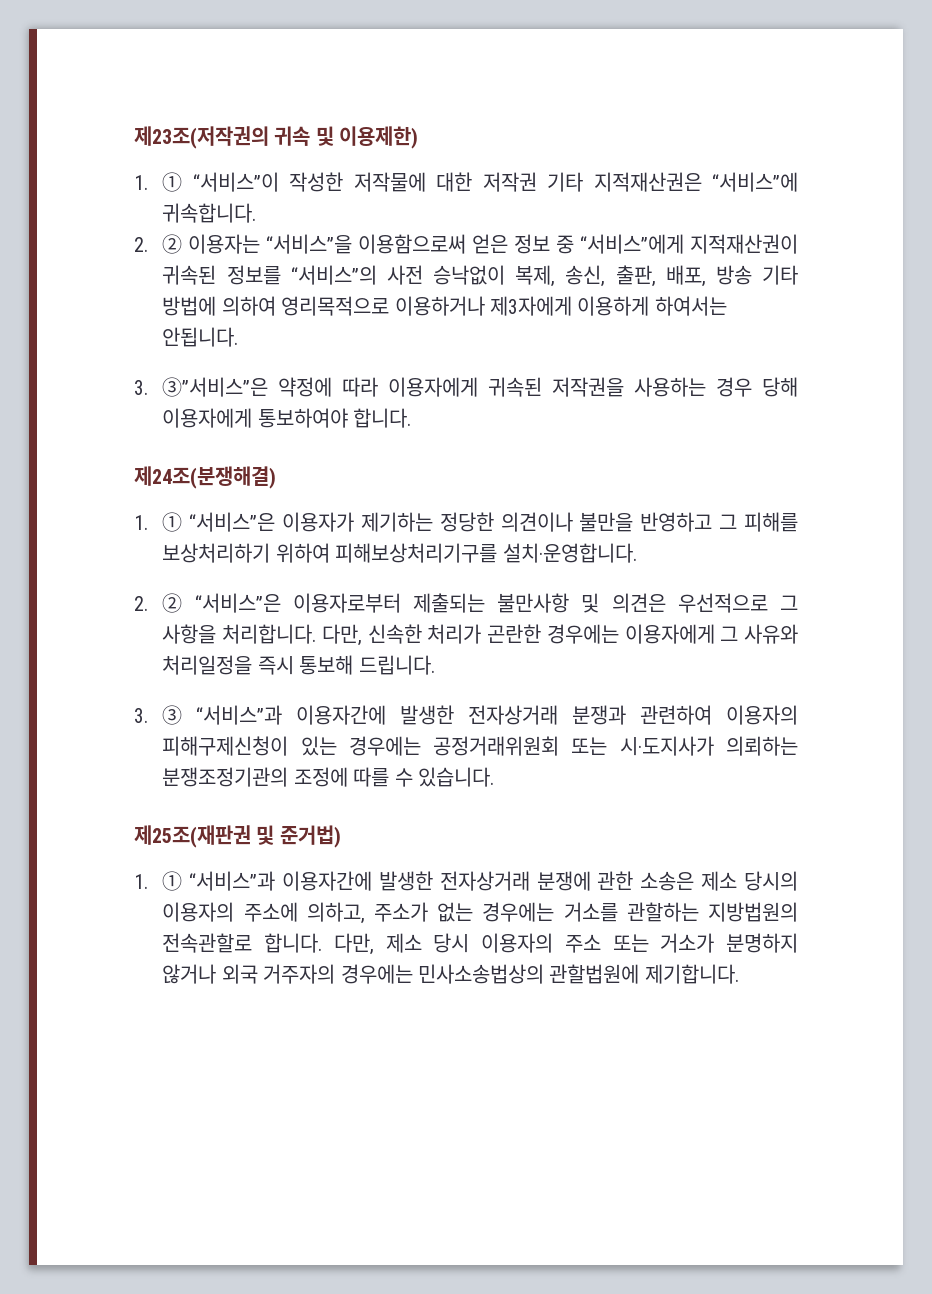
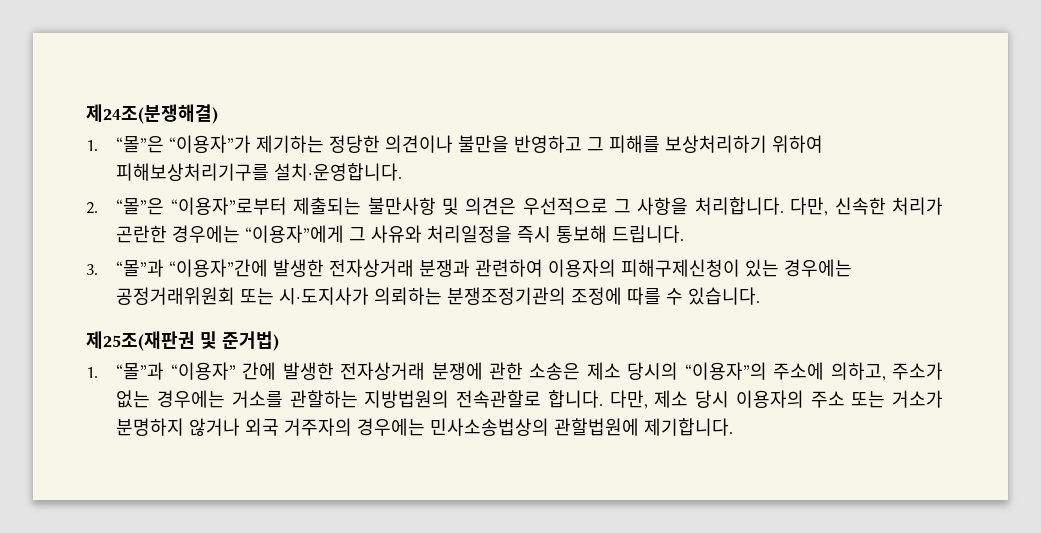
- 제23조(저작권의 귀속 및 이용제한)
- 1. ① “서비스”이 작성한 저작물에 대한 저작권 기타 지적재산권은 “서비스”에 귀속합니다.
- 2. ② 이용자는 “서비스”을 이용함으로써 얻은 정보 중 “서비스”에게 지적재산권이 귀속된 정보를 “서비스”의 사전 승낙없이 복제, 송신, 출판, 배포, 방송 기타 방법에 의하여 영리목적으로 이용하거나 제3자에게 이용하게 하여서는 안됩니다.
- 3. ③”서비스”은 약정에 따라 이용자에게 귀속된 저작권을 사용하는 경우 당해 이용자에게 통보하여야 합니다.
- 1. ① “서비스”은 이용자가 제기하는 정당한 의견이나 불만을 반영하고 그 피해를 보상처리하기 위하여 피해보상처리기구를 설치·운영합니다.
+ 1. “몰”은 “이용자”가 제기하는 정당한 의견이나 불만을 반영하고 그 피해를 보상처리하기 위하여 피해보상처리기구를 설치·운영합니다.
- 2. ② “서비스”은 이용자로부터 제출되는 불만사항 및 의견은 우선적으로 그 사항을 처리합니다.
+ 2. “몰”은 “이용자”로부터 제출되는 불만사항 및 의견은 우선적으로 그 사항을 처리합니다.
- 다만, 신속한 처리가 곤란한 경우에는 이용자에게 그 사유와 처리일정을 즉시 통보해 드립니다.
+ 다만, 신속한 처리가 곤란한 경우에는 “이용자”에게 그 사유와 처리일정을 즉시 통보해 드립니다.
- 3. ③ “서비스”과 이용자간에 발생한 전자상거래 분쟁과 관련하여 이용자의 피해구제신청이 있는 경우에는 공정거래위원회 또는 시·도지사가 의뢰하는 분쟁조정기관의 조정에 따를 수 있습니다.
+ 3. “몰”과 “이용자”간에 발생한 전자상거래 분쟁과 관련하여 이용자의 피해구제신청이 있는 경우에는 공정거래위원회 또는 시·도지사가 의뢰하는 분쟁조정기관의 조정에 따를 수 있습니다.
- 1. ① “서비스”과 이용자간에 발생한 전자상거래 분쟁에 관한 소송은 제소 당시의 이용자의 주소에 의하고, 주소가 없는 경우에는 거소를 관할하는 지방법원의 전속관할로 합니다.
+ 1. “몰”과 “이용자” 간에 발생한 전자상거래 분쟁에 관한 소송은 제소 당시의 “이용자”의 주소에 의하고, 주소가 없는 경우에는 거소를 관할하는 지방법원의 전속관할로 합니다.

